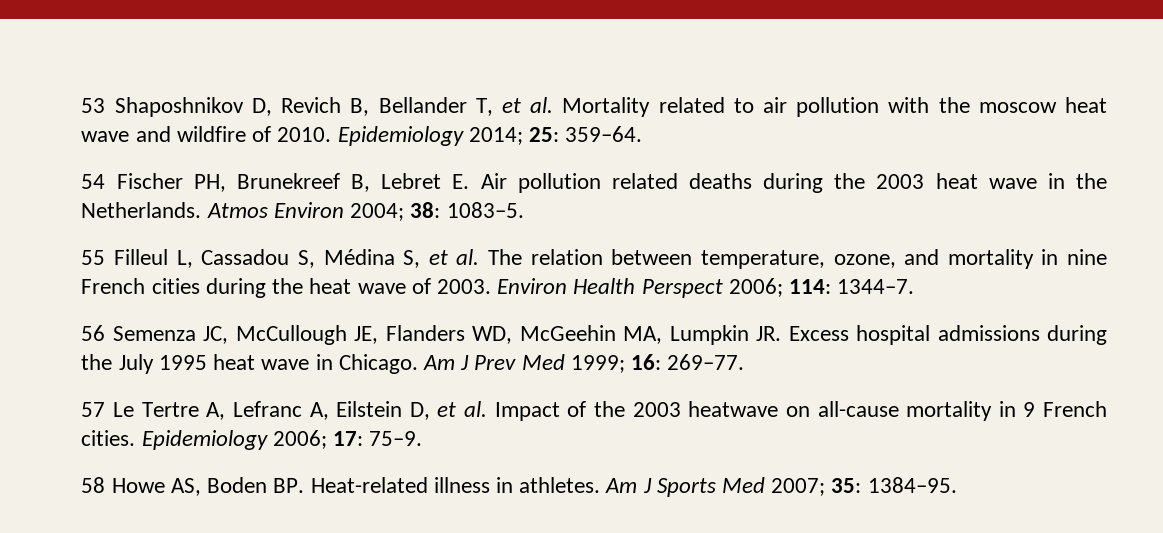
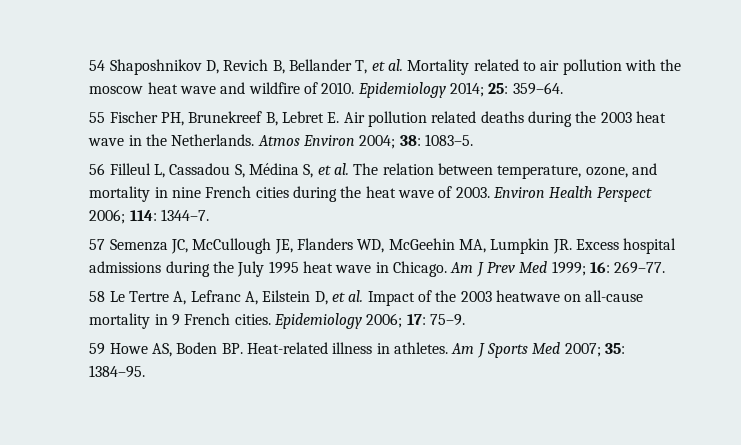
- 53 Shaposhnikov D, Revich B, Bellander T, et al. Mortality related to air pollution with the moscow heat wave and wildfire of 2010.
+ 54 Shaposhnikov D, Revich B, Bellander T, et al. Mortality related to air pollution with the moscow heat wave and wildfire of 2010.
- 54 Fischer PH, Brunekreef B, Lebret E. Air pollution related deaths during the 2003 heat wave in the Netherlands.
+ 55 Fischer PH, Brunekreef B, Lebret E. Air pollution related deaths during the 2003 heat wave in the Netherlands.
- 55 Filleul L, Cassadou S, Médina S, et al. The relation between temperature, ozone, and mortality in nine French cities during the heat wave of 2003.
+ 56 Filleul L, Cassadou S, Médina S, et al. The relation between temperature, ozone, and mortality in nine French cities during the heat wave of 2003.
- 56 Semenza JC, McCullough JE, Flanders WD, McGeehin MA, Lumpkin JR. Excess hospital admissions during the July 1995 heat wave in Chicago.
+ 57 Semenza JC, McCullough JE, Flanders WD, McGeehin MA, Lumpkin JR. Excess hospital admissions during the July 1995 heat wave in Chicago.
- 57 Le Tertre A, Lefranc A, Eilstein D, et al. Impact of the 2003 heatwave on all-cause mortality in 9 French cities.
+ 58 Le Tertre A, Lefranc A, Eilstein D, et al. Impact of the 2003 heatwave on all-cause mortality in 9 French cities.
- 58 Howe AS, Boden BP. Heat-related illness in athletes.
+ 59 Howe AS, Boden BP. Heat-related illness in athletes.

